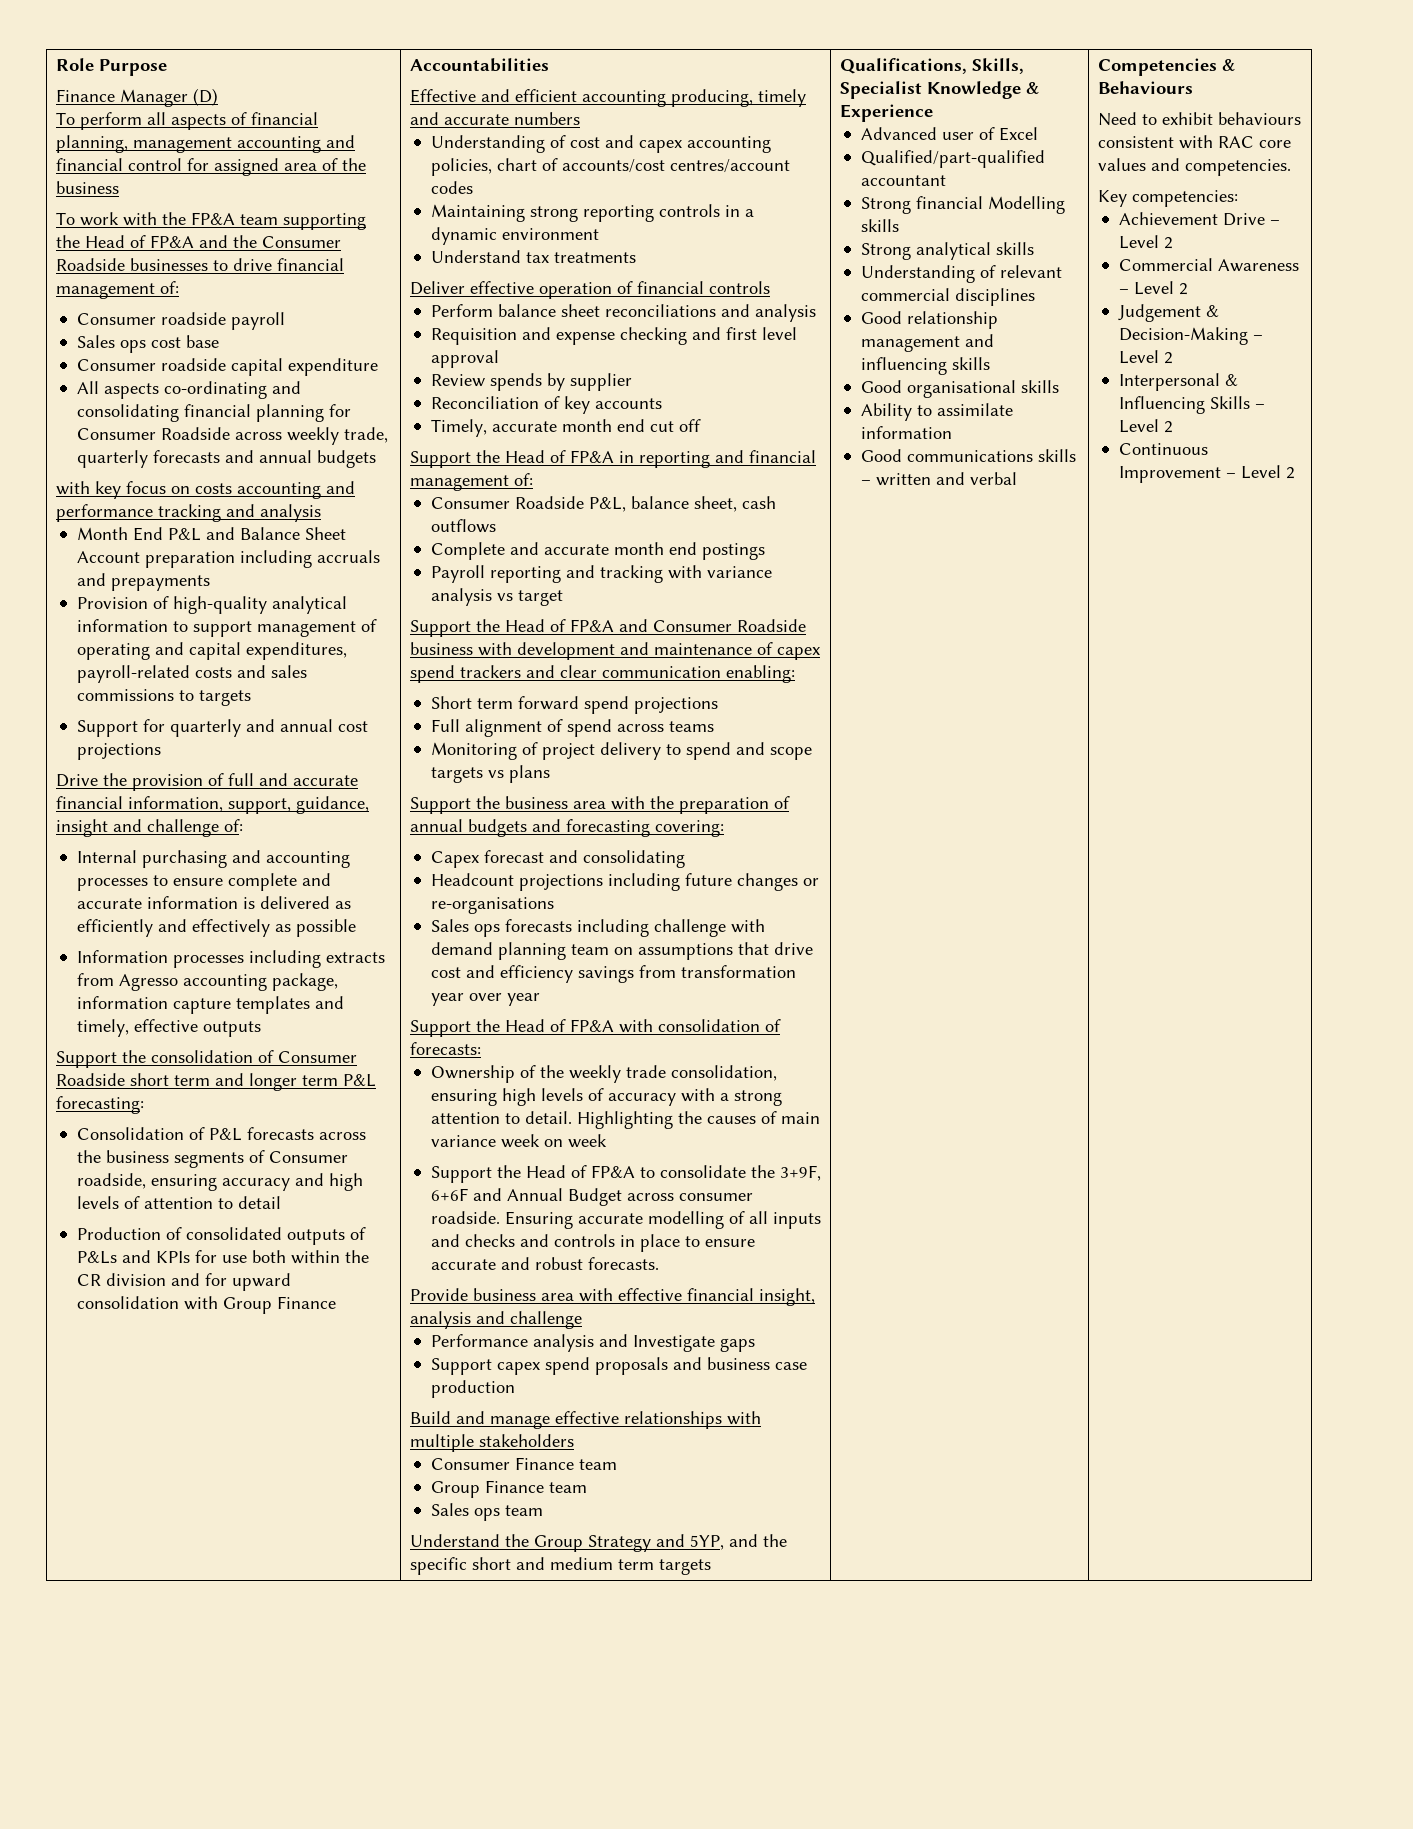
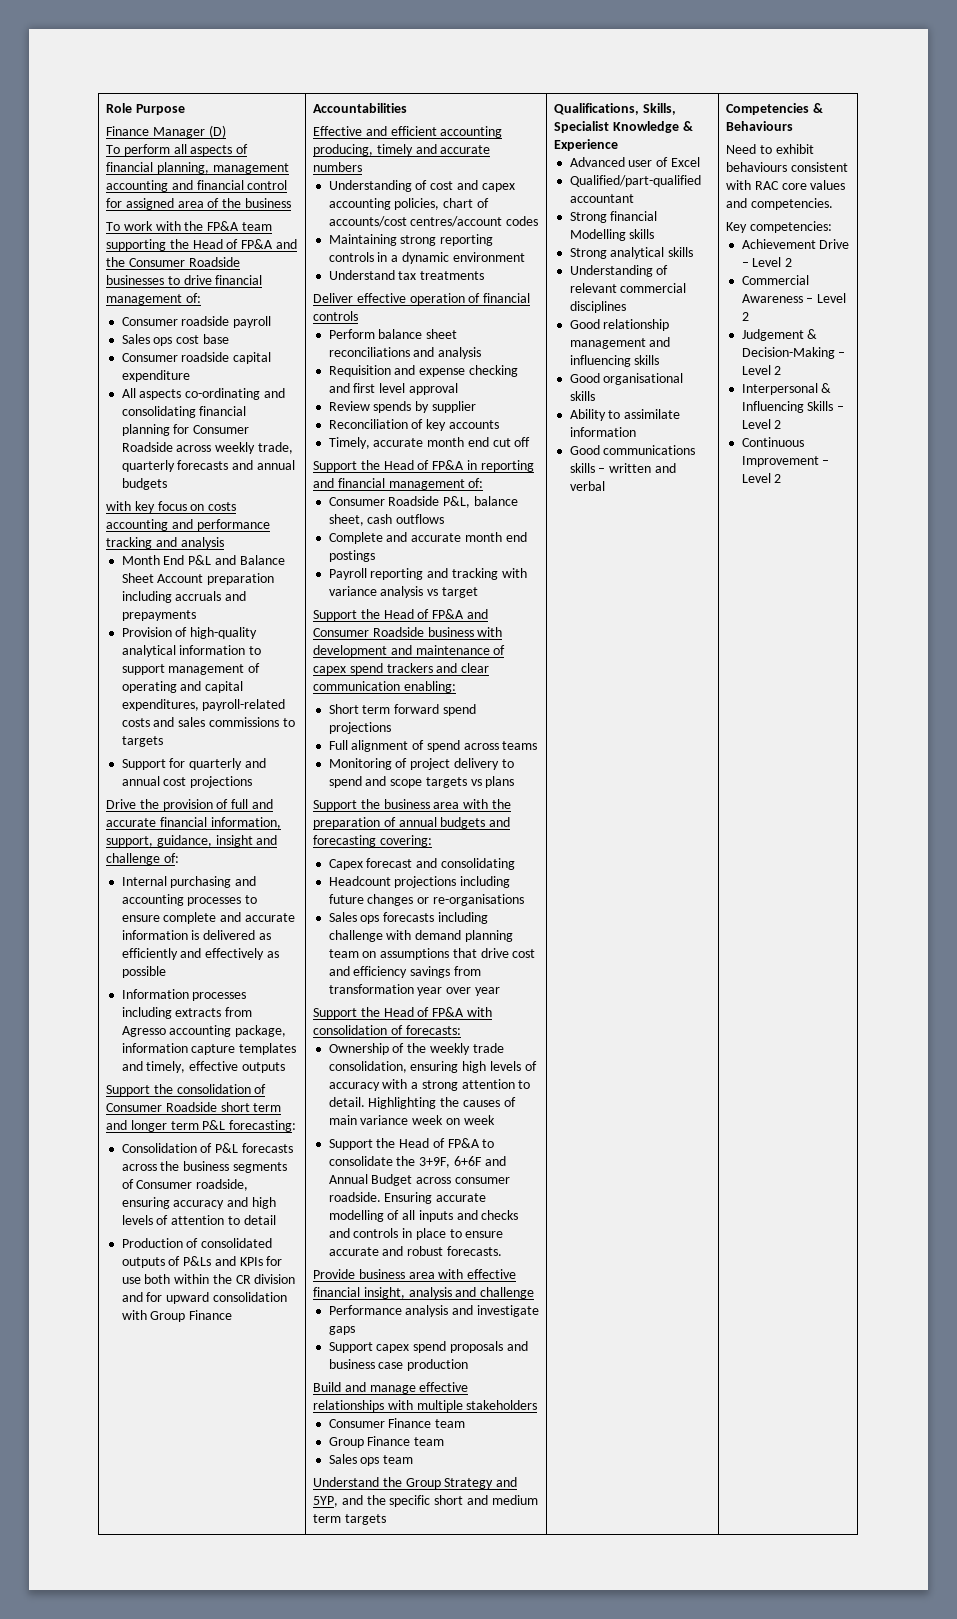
- Performance analysis and Investigate gaps
+ Performance analysis and investigate gaps

